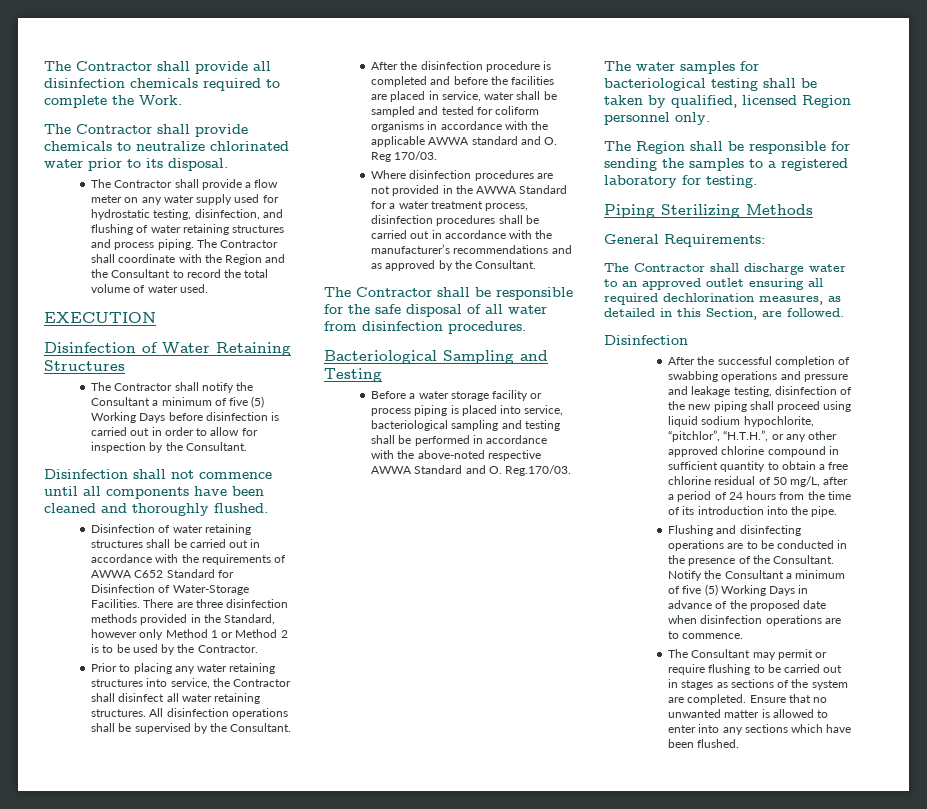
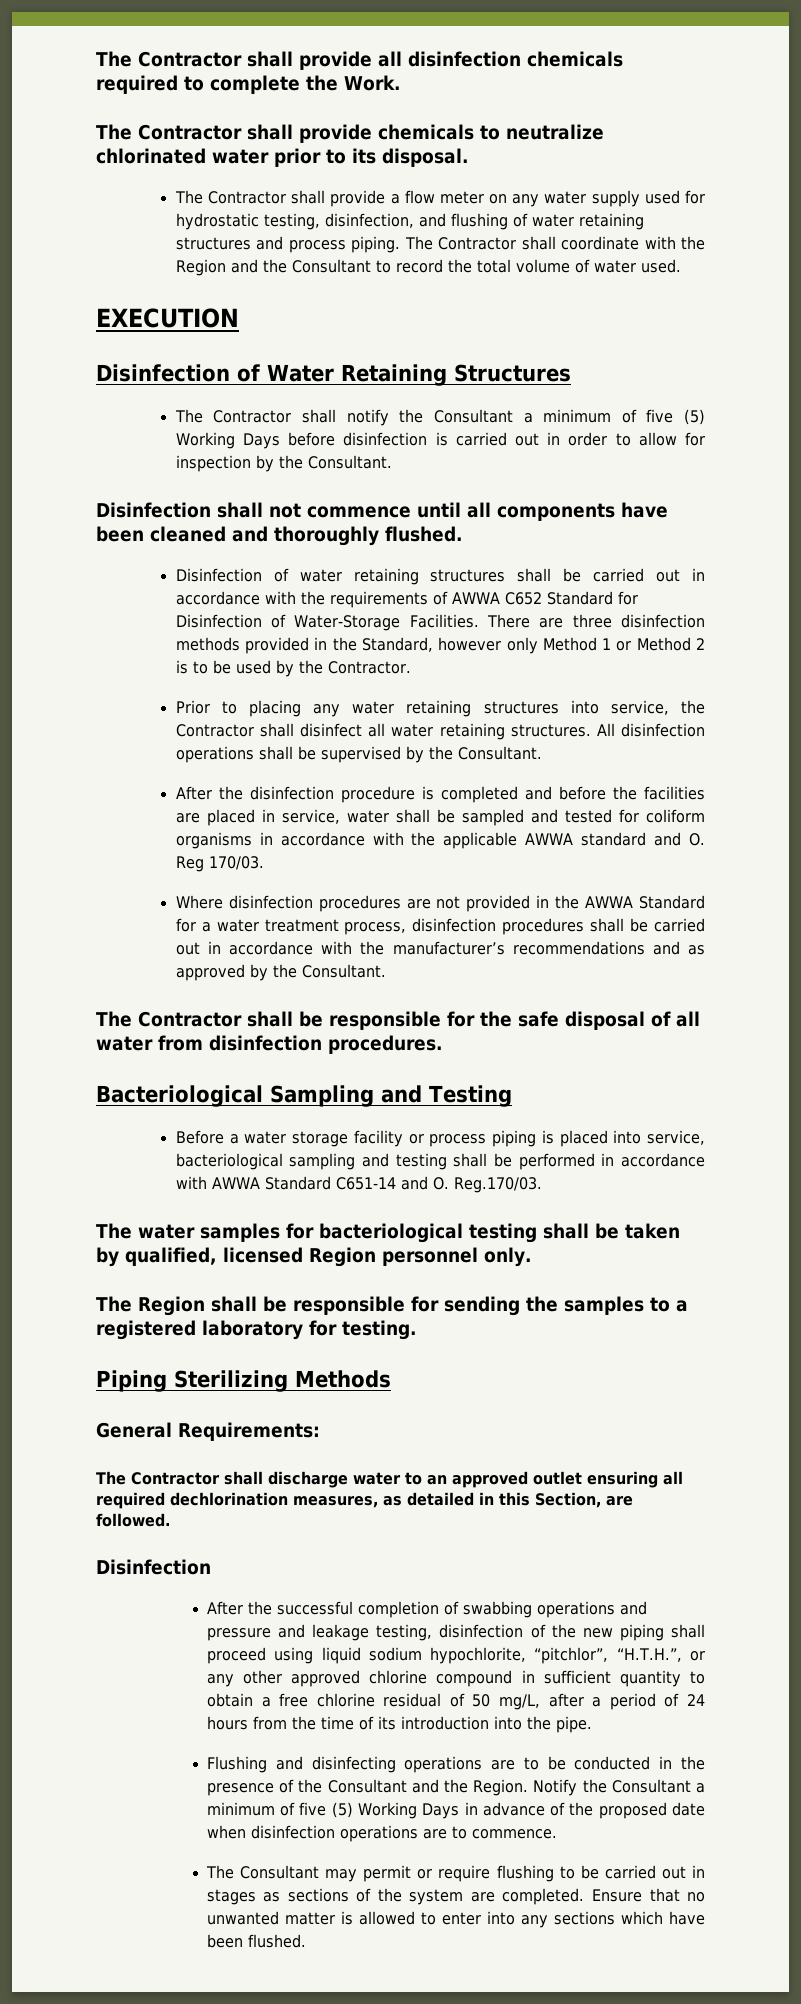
- Before a water storage facility or process piping is placed into service, bacteriological sampling and testing shall be performed in accordance with the above-noted respective AWWA Standard and O. Reg.170/03.
+ Before a water storage facility or process piping is placed into service, bacteriological sampling and testing shall be performed in accordance with AWWA Standard C651-14 and O. Reg.170/03.
- Flushing and disinfecting operations are to be conducted in the presence of the Consultant.
+ Flushing and disinfecting operations are to be conducted in the presence of the Consultant and the Region.

